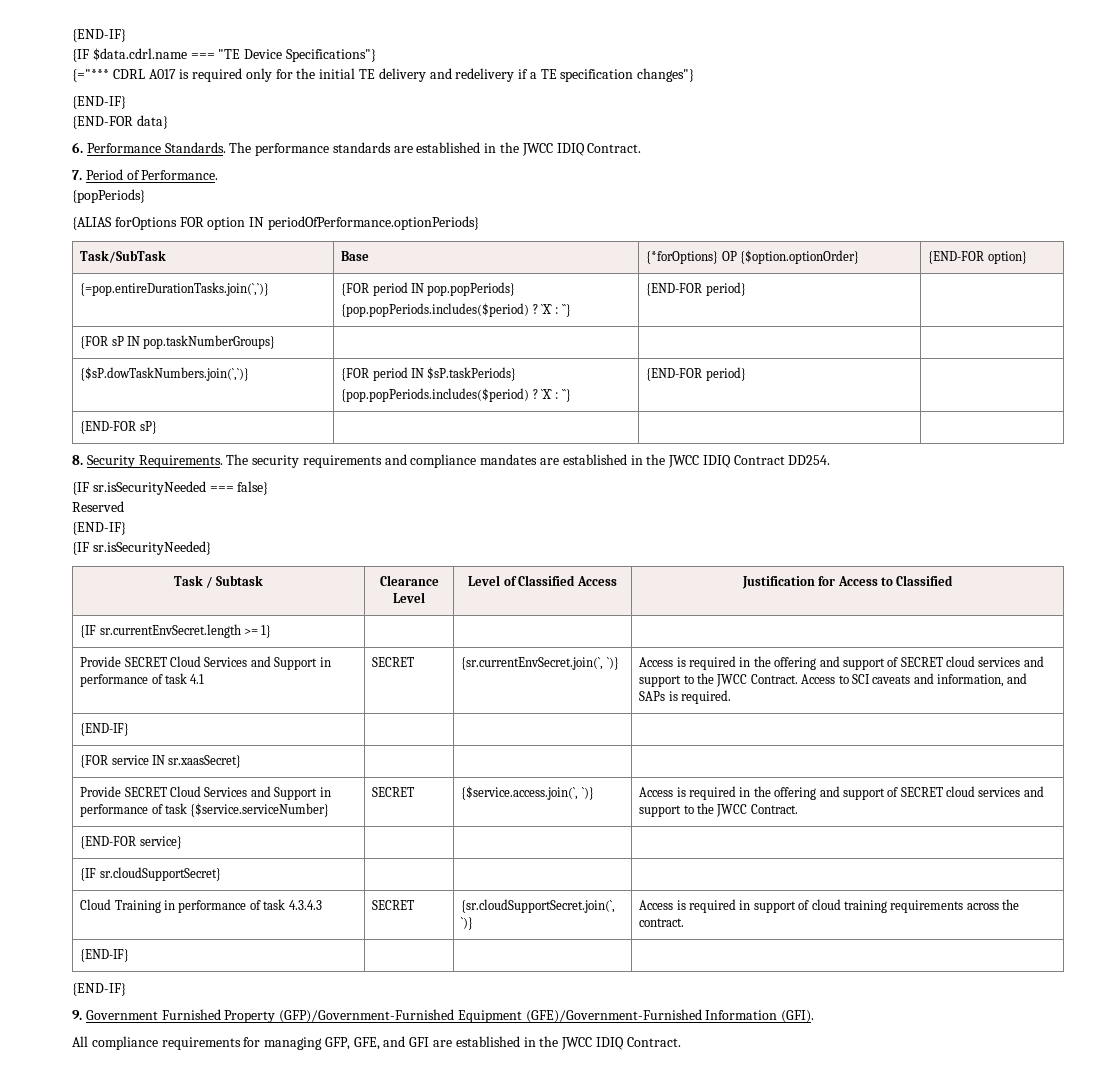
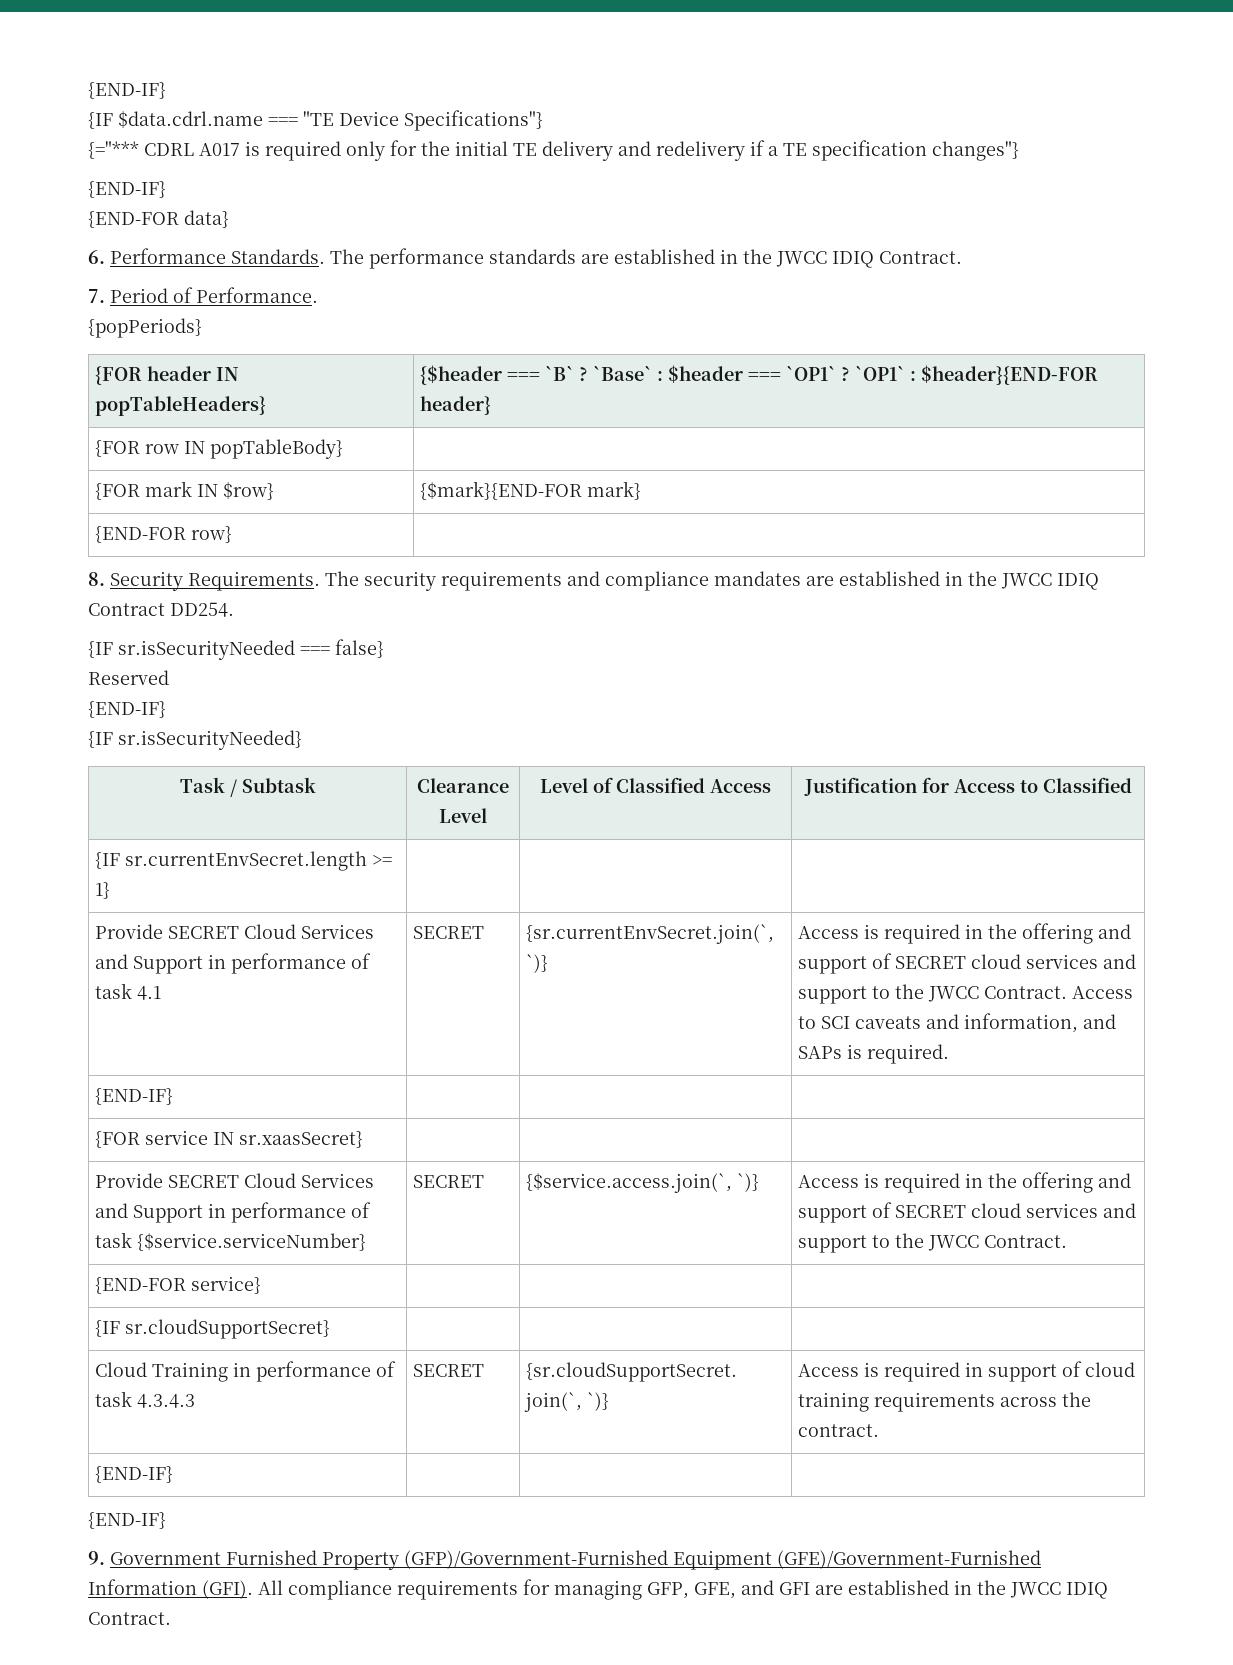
- {ALIAS forOptions FOR option IN periodOfPerformance.optionPeriods}
- Task/SubTask | Base | {*forOptions} OP {$option.optionOrder} | {END-FOR option}
- {=pop.entireDurationTasks.join(`,`)} | {FOR period IN pop.popPeriods}
- {pop.popPeriods.includes($period) ? `X` : ``} | {END-FOR period} |
- {FOR sP IN pop.taskNumberGroups} | | |
- {$sP.dowTaskNumbers.join(`,`)} | {FOR period IN $sP.taskPeriods}
- {pop.popPeriods.includes($period) ? `X` : ``} | {END-FOR period} |
- {END-FOR sP} | | |
+ {FOR header IN popTableHeaders} | {$header === `B` ? `Base` : $header === `OP1` ? `OP1` : $header}{END-FOR header}
+ {FOR row IN popTableBody} |
+ {FOR mark IN $row} | {$mark}{END-FOR mark}
+ {END-FOR row} |
- 9. Government Furnished Property (GFP)/Government-Furnished Equipment (GFE)/Government-Furnished Information (GFI).
- All compliance requirements for managing GFP, GFE, and GFI are established in the JWCC IDIQ Contract.
+ 9. Government Furnished Property (GFP)/Government-Furnished Equipment (GFE)/Government-Furnished Information (GFI). All compliance requirements for managing GFP, GFE, and GFI are established in the JWCC IDIQ Contract.

